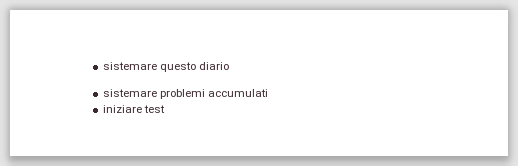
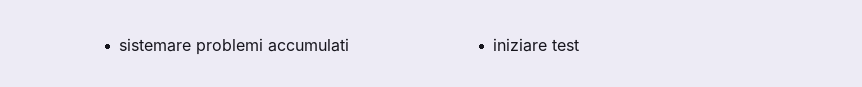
- sistemare questo diario

